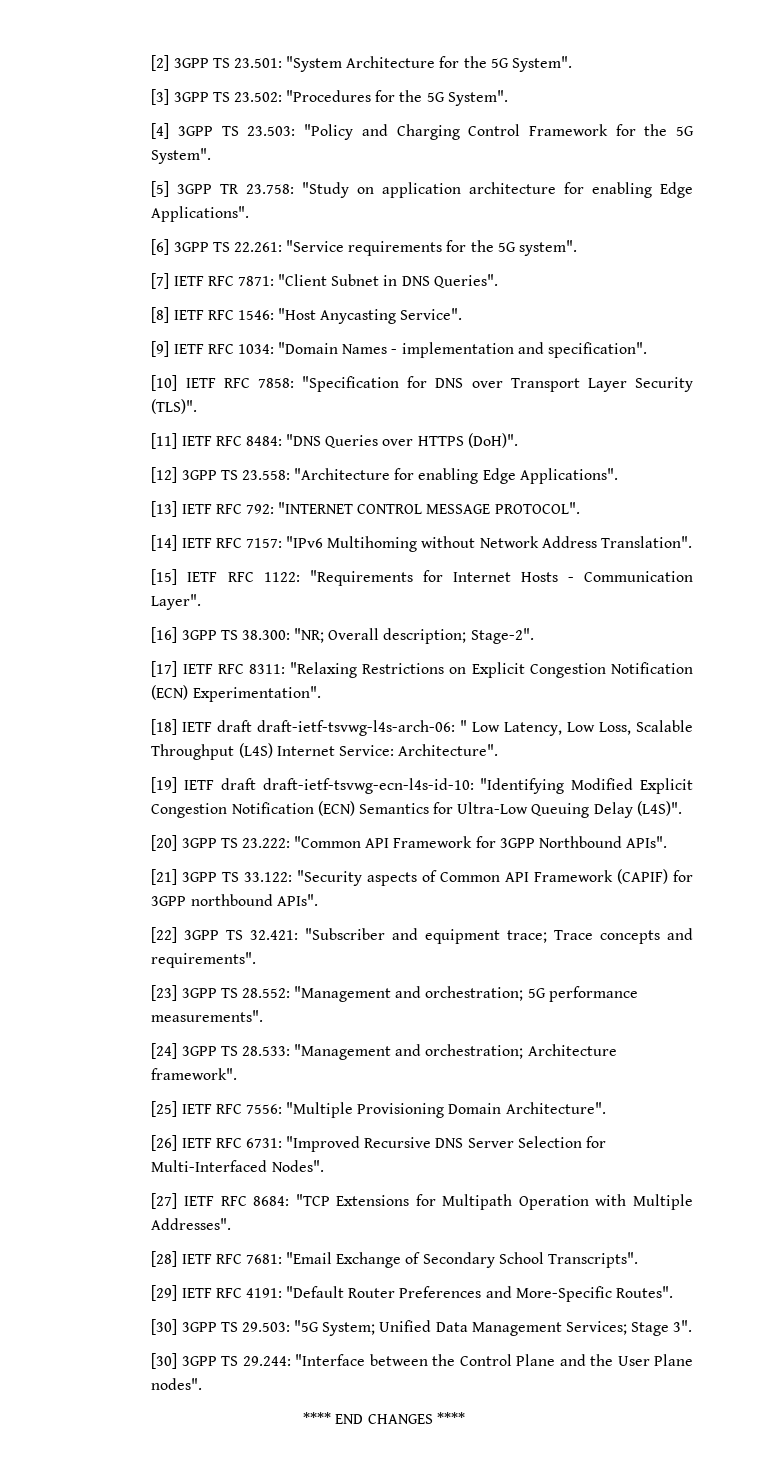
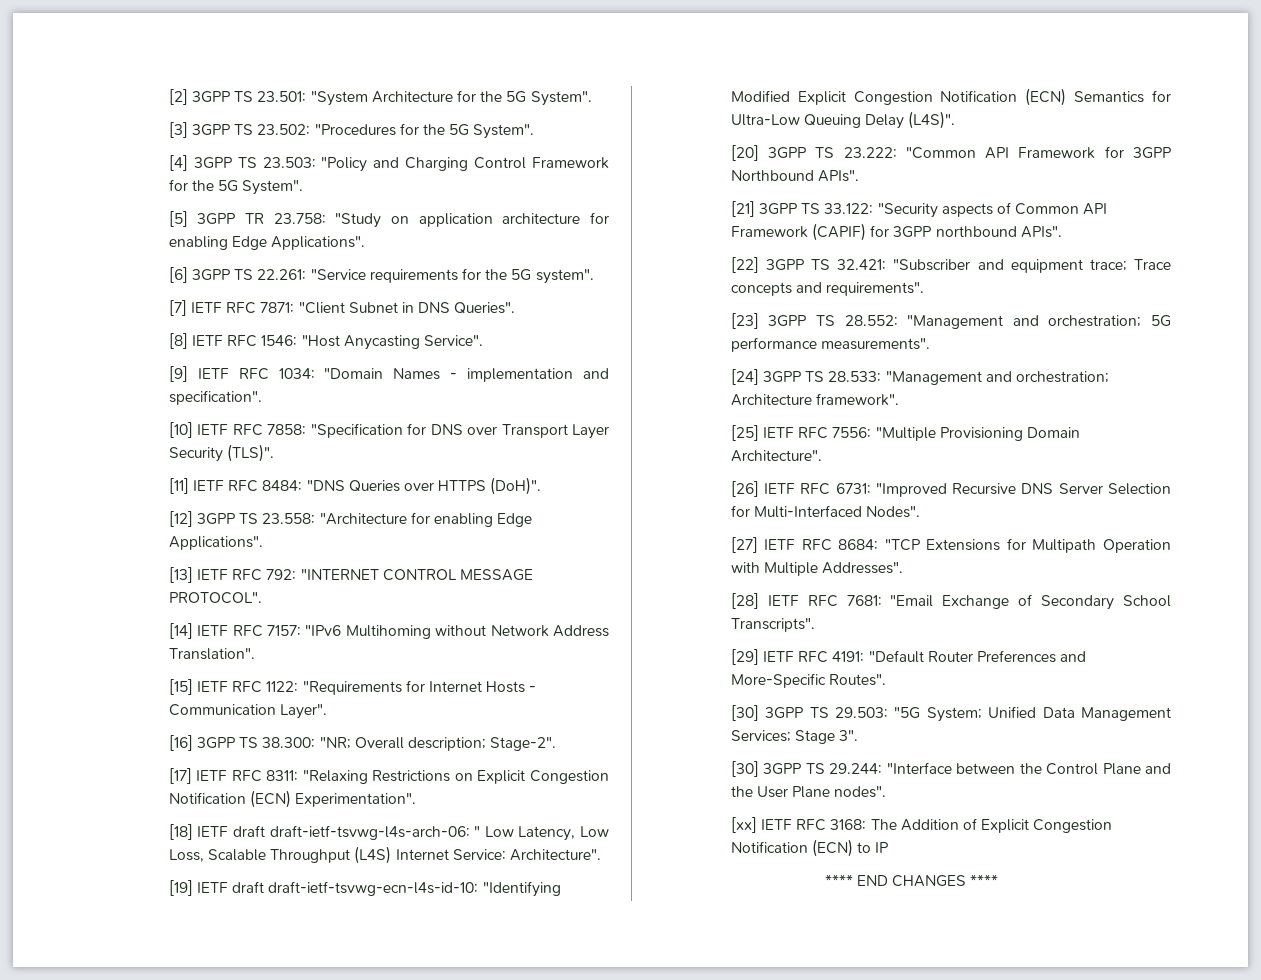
+ [xx] IETF RFC 3168: The Addition of Explicit Congestion Notification (ECN) to IP

